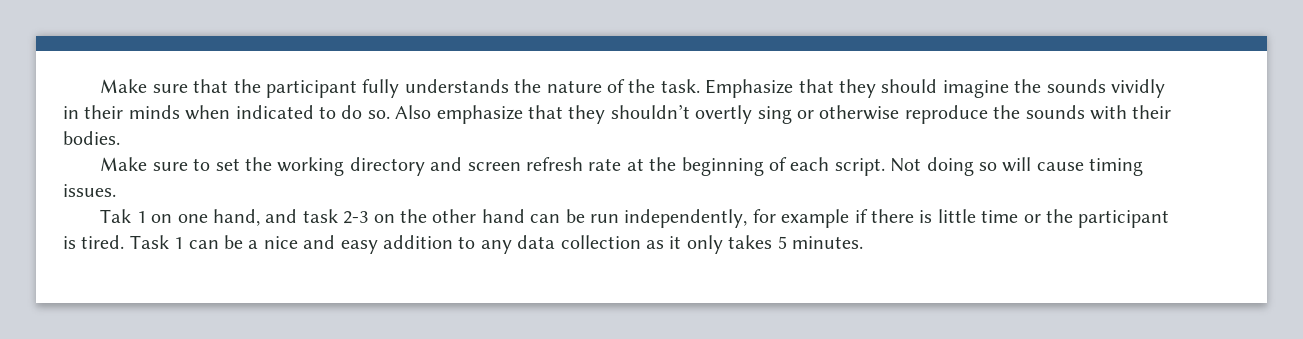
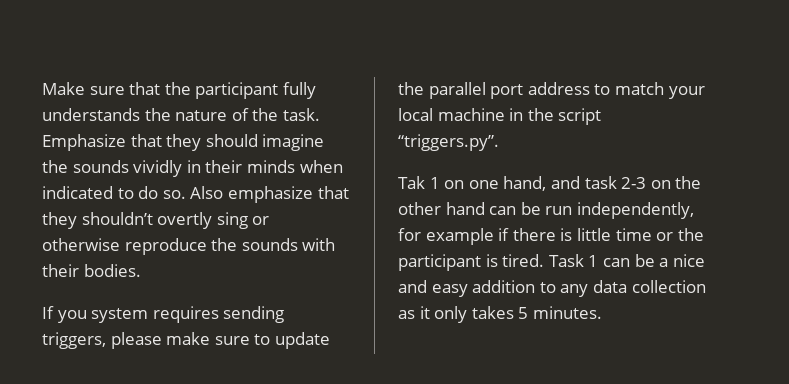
- Make sure to set the working directory and screen refresh rate at the beginning of each script. Not doing so will cause timing issues.
+ If you system requires sending triggers, please make sure to update the parallel port address to match your local machine in the script “triggers.py”.

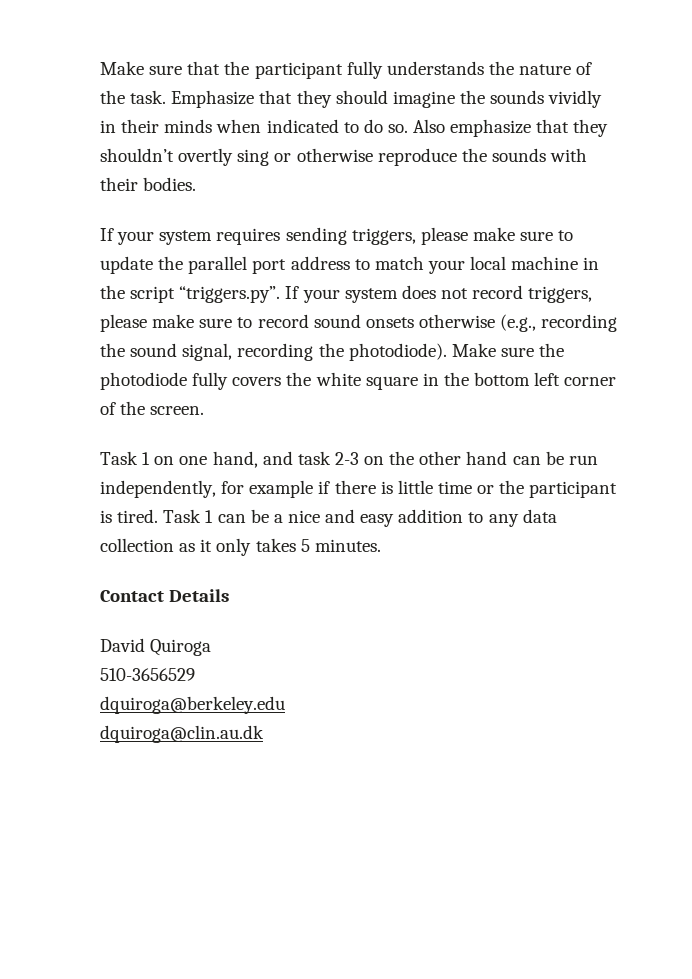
- If you system requires sending triggers, please make sure to update the parallel port address to match your local machine in the script “triggers.py”.
- Tak 1 on one hand, and task 2-3 on the other hand can be run independently, for example if there is little time or the participant is tired.
+ If your system requires sending triggers, please make sure to update the parallel port address to match your local machine in the script “triggers.py”. If your system does not record triggers, please make sure to record sound onsets otherwise (e.g., recording the sound signal, recording the photodiode). Make sure the photodiode fully covers the white square in the bottom left corner of the screen.
+ Task 1 on one hand, and task 2-3 on the other hand can be run independently, for example if there is little time or the participant is tired.
+ Contact Details
+ David Quiroga
+ 510-3656529
+ dquiroga@berkeley.edu
+ dquiroga@clin.au.dk

